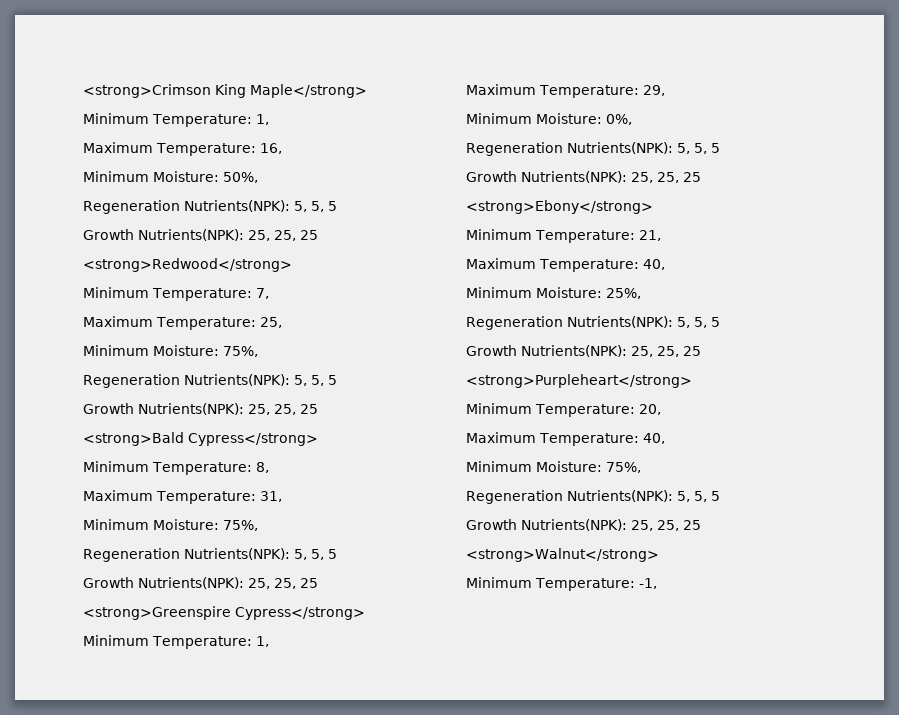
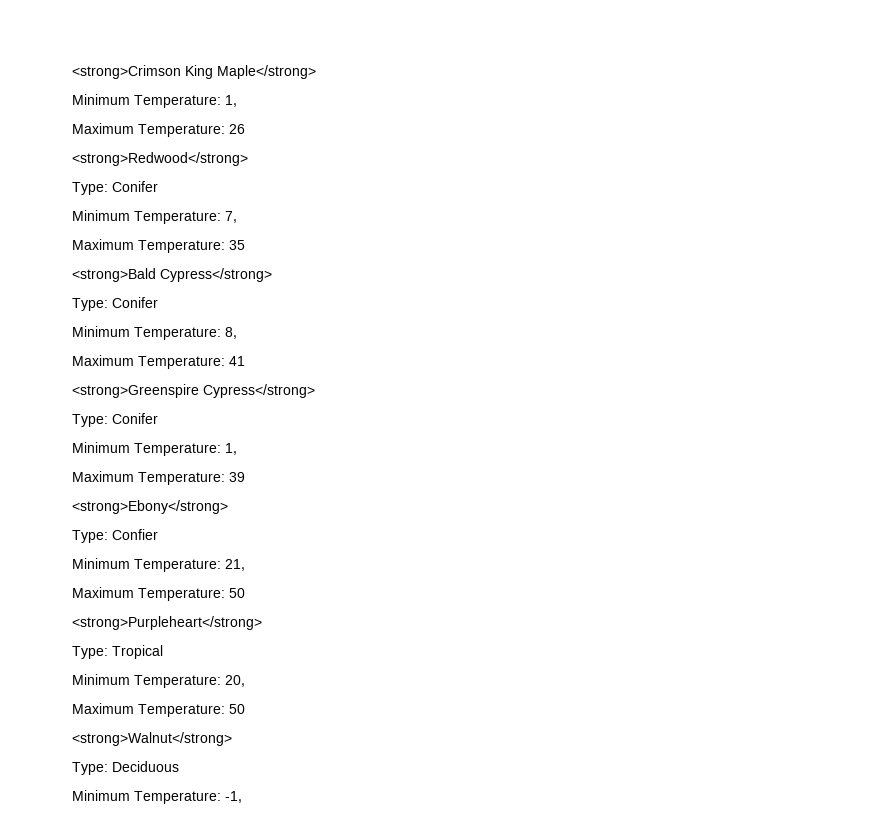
- Maximum Temperature: 16,
- Minimum Moisture: 50%,
- Regeneration Nutrients(NPK): 5, 5, 5
- Growth Nutrients(NPK): 25, 25, 25
+ Maximum Temperature: 26
  <strong>Redwood</strong>
+ Type: Conifer
- Maximum Temperature: 25,
- Minimum Moisture: 75%,
- Regeneration Nutrients(NPK): 5, 5, 5
- Growth Nutrients(NPK): 25, 25, 25
+ Maximum Temperature: 35
  <strong>Bald Cypress</strong>
+ Type: Conifer
- Maximum Temperature: 31,
- Minimum Moisture: 75%,
- Regeneration Nutrients(NPK): 5, 5, 5
- Growth Nutrients(NPK): 25, 25, 25
+ Maximum Temperature: 41
  <strong>Greenspire Cypress</strong>
+ Type: Conifer
  Minimum Temperature: 1,
- Maximum Temperature: 29,
- Minimum Moisture: 0%,
- Regeneration Nutrients(NPK): 5, 5, 5
- Growth Nutrients(NPK): 25, 25, 25
+ Maximum Temperature: 39
+ Type: Confier
  Minimum Temperature: 21,
- Maximum Temperature: 40,
- Minimum Moisture: 25%,
- Regeneration Nutrients(NPK): 5, 5, 5
- Growth Nutrients(NPK): 25, 25, 25
+ Maximum Temperature: 50
+ Type: Tropical
  Minimum Temperature: 20,
- Maximum Temperature: 40,
- Minimum Moisture: 75%,
- Regeneration Nutrients(NPK): 5, 5, 5
- Growth Nutrients(NPK): 25, 25, 25
+ Maximum Temperature: 50
+ Type: Deciduous

